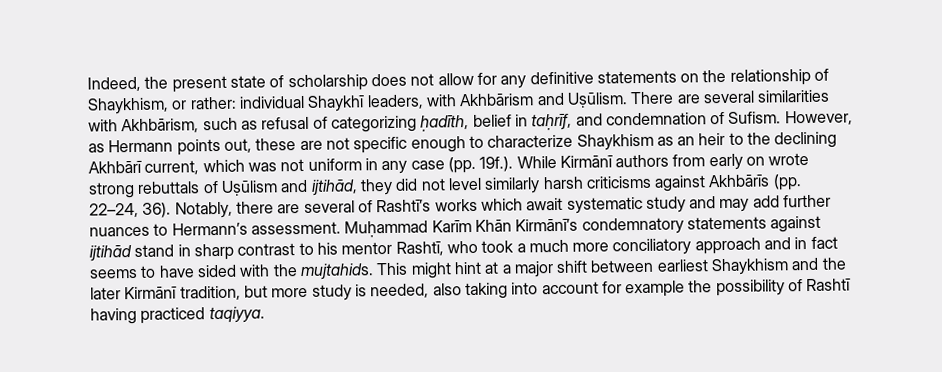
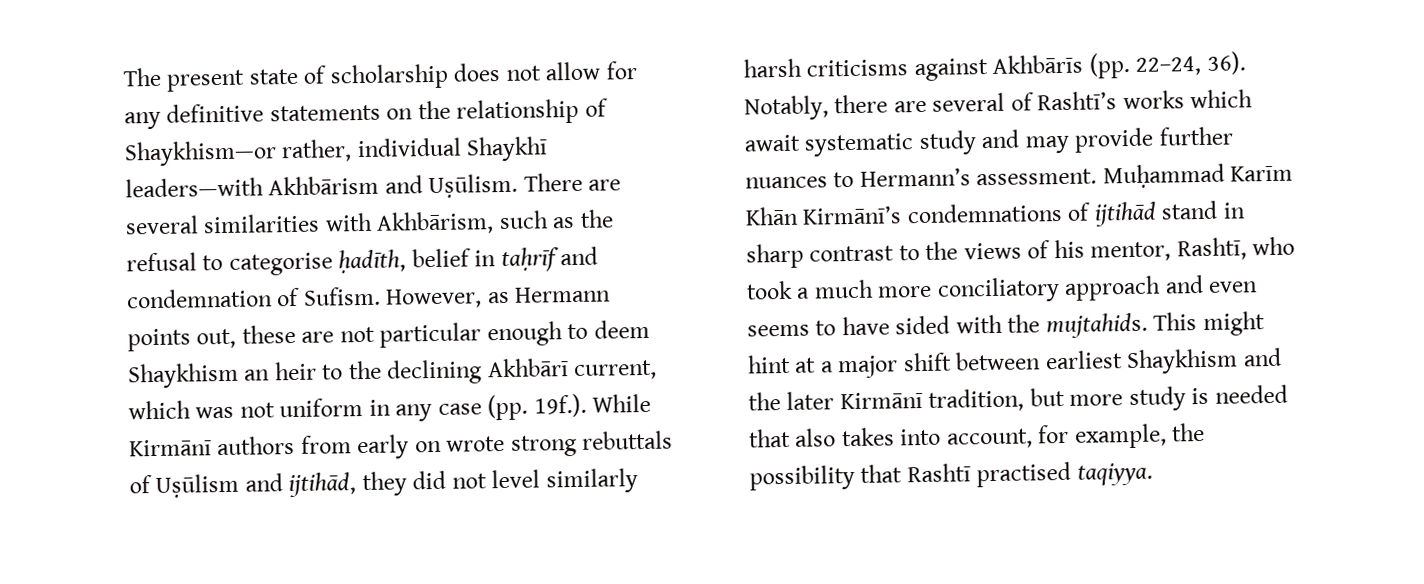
- Indeed, the present state of scholarship does not allow for any definitive statements on the relationship of Shaykhism, or rather: individual Shaykhī leaders, with Akhbārism and Uṣūlism.
+ The present state of scholarship does not allow for any definitive statements on the relationship of Shaykhism—or rather, individual Shaykhī leaders—with Akhbārism and Uṣūlism.
- There are several similarities with Akhbārism, such as refusal of categorizing ḥadīth, belief in taḥrīf, and condemnation of Sufism.
+ There are several similarities with Akhbārism, such as the refusal to categorise ḥadīth, belief in taḥrīf and condemnation of Sufism.
- However, as Hermann points out, these are not specific enough to characterize Shaykhism as an heir to the declining Akhbārī current, which was not uniform in any case (pp. 19f.). While Kirmānī authors from early on wrote strong rebuttals of Uṣūlism and ijtihād, they did not level similarly harsh criticisms against Akhbārīs (pp. 22–24, 36).
+ However, as Hermann points out, these are not particular enough to deem Shaykhism an heir to the declining Akhbārī current, which was not uniform in any case (pp. 19f.). While Kirmānī authors from early on wrote strong rebuttals of Uṣūlism and ijtihād, they did not level similarly harsh criticisms against Akhbārīs (pp. 22–24, 36).
- Notably, there are several of Rashtī’s works which await systematic study and may add further nuances to Hermann’s assessment.
+ Notably, there are several of Rashtī’s works which await systematic study and may provide further nuances to Hermann’s assessment.
- Muḥammad Karīm Khān Kirmānī’s condemnatory statements against ijtihād stand in sharp contrast to his mentor Rashtī, who took a much more conciliatory approach and in fact seems to have sided with the mujtahids.
+ Muḥammad Karīm Khān Kirmānī’s condemnations of ijtihād stand in sharp contrast to the views of his mentor, Rashtī, who took a much more conciliatory approach and even seems to have sided with the mujtahids.
- This might hint at a major shift between earliest Shaykhism and the later Kirmānī tradition, but more study is needed, also taking into account for example the possibility of Rashtī having practiced taqiyya.
+ This might hint at a major shift between earliest Shaykhism and the later Kirmānī tradition, but more study is needed that also takes into account, for example, the possibility that Rashtī practised taqiyya.

